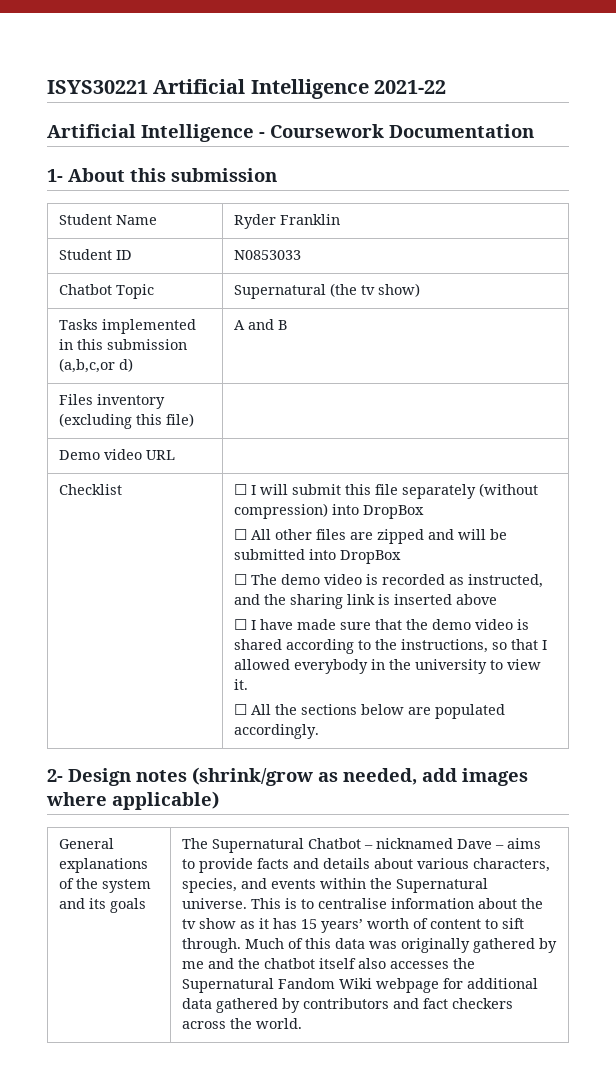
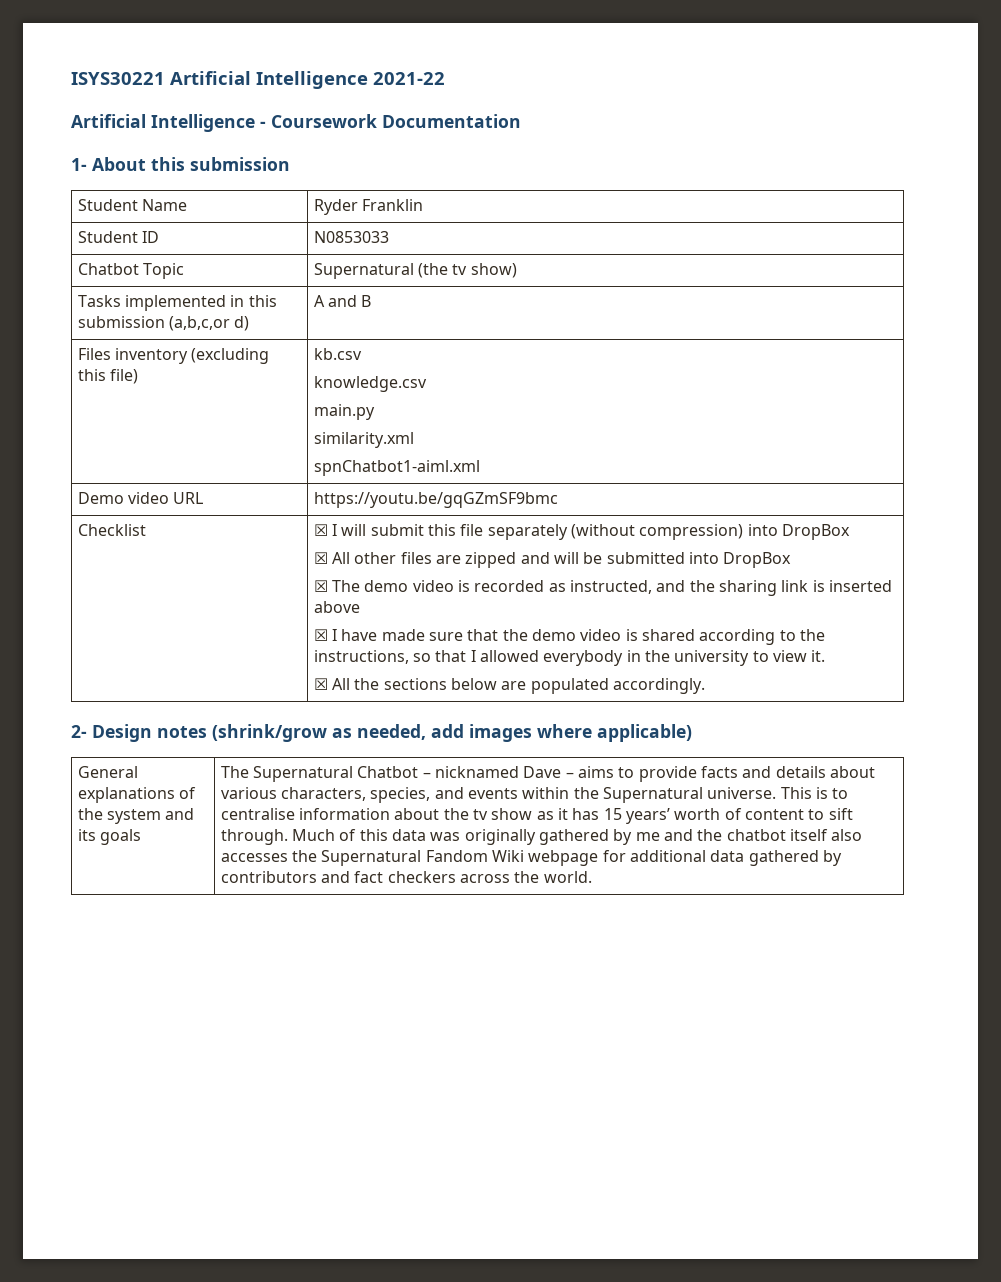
- Files inventory (excluding this file) |
+ Files inventory (excluding this file) | kb.csv
+ knowledge.csv
+ main.py
+ similarity.xml
+ spnChatbot1-aiml.xml
- Demo video URL |
+ Demo video URL | https://youtu.be/gqGZmSF9bmc
- ☐ I will submit this file separately (without compression) into DropBox
+ ☒ I will submit this file separately (without compression) into DropBox
- ☐ All other files are zipped and will be submitted into DropBox
+ ☒ All other files are zipped and will be submitted into DropBox
- ☐ The demo video is recorded as instructed, and the sharing link is inserted above
+ ☒ The demo video is recorded as instructed, and the sharing link is inserted above
- ☐ I have made sure that the demo video is shared according to the instructions, so that I allowed everybody in the university to view it.
+ ☒ I have made sure that the demo video is shared according to the instructions, so that I allowed everybody in the university to view it.
- ☐ All the sections below are populated accordingly.
+ ☒ All the sections below are populated accordingly.

